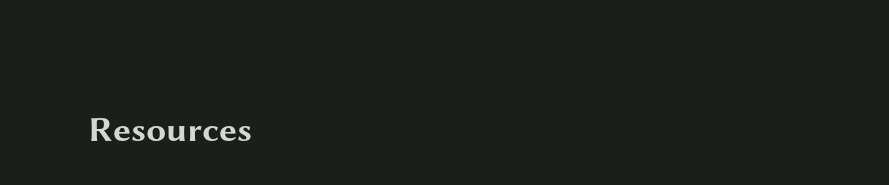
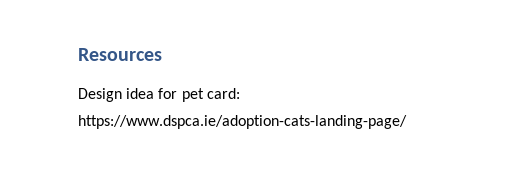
+ Design idea for pet card: https://www.dspca.ie/adoption-cats-landing-page/

